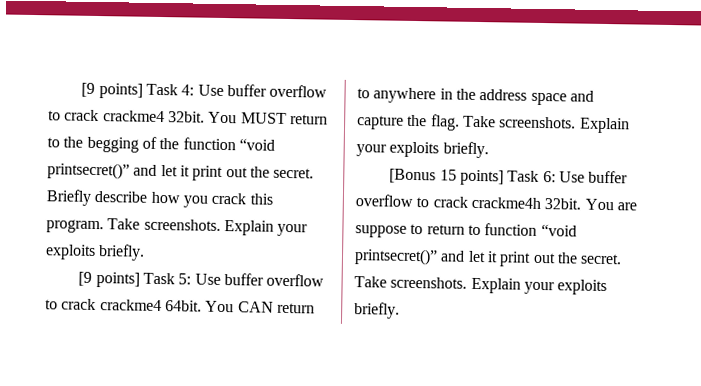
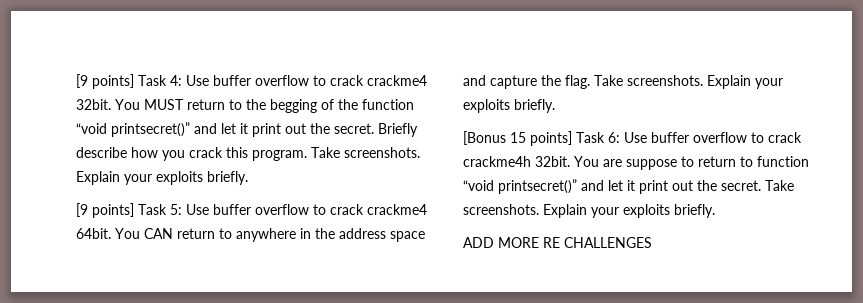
+ ADD MORE RE CHALLENGES

